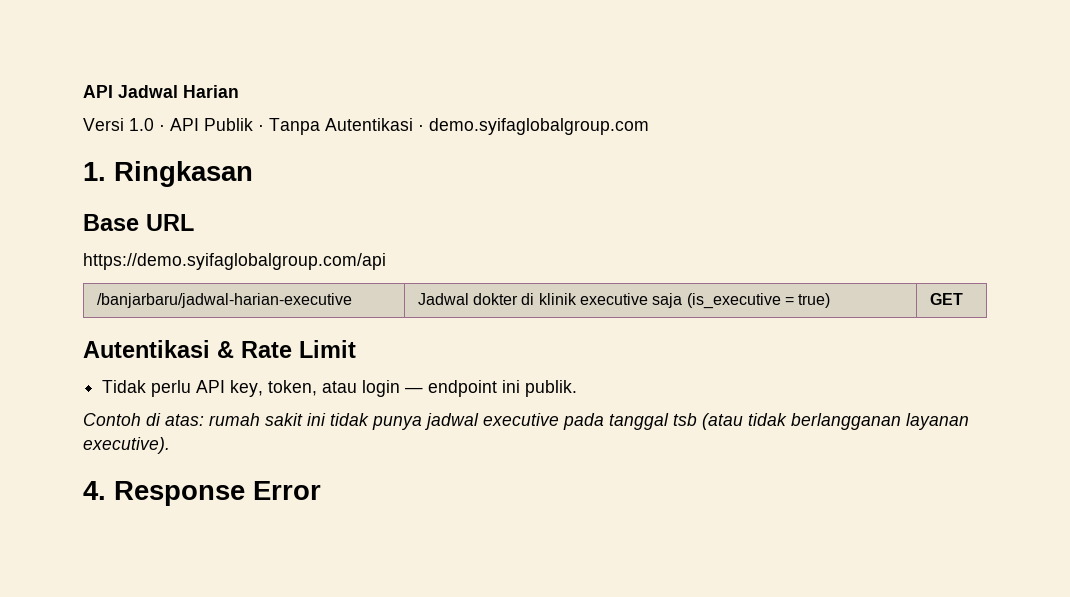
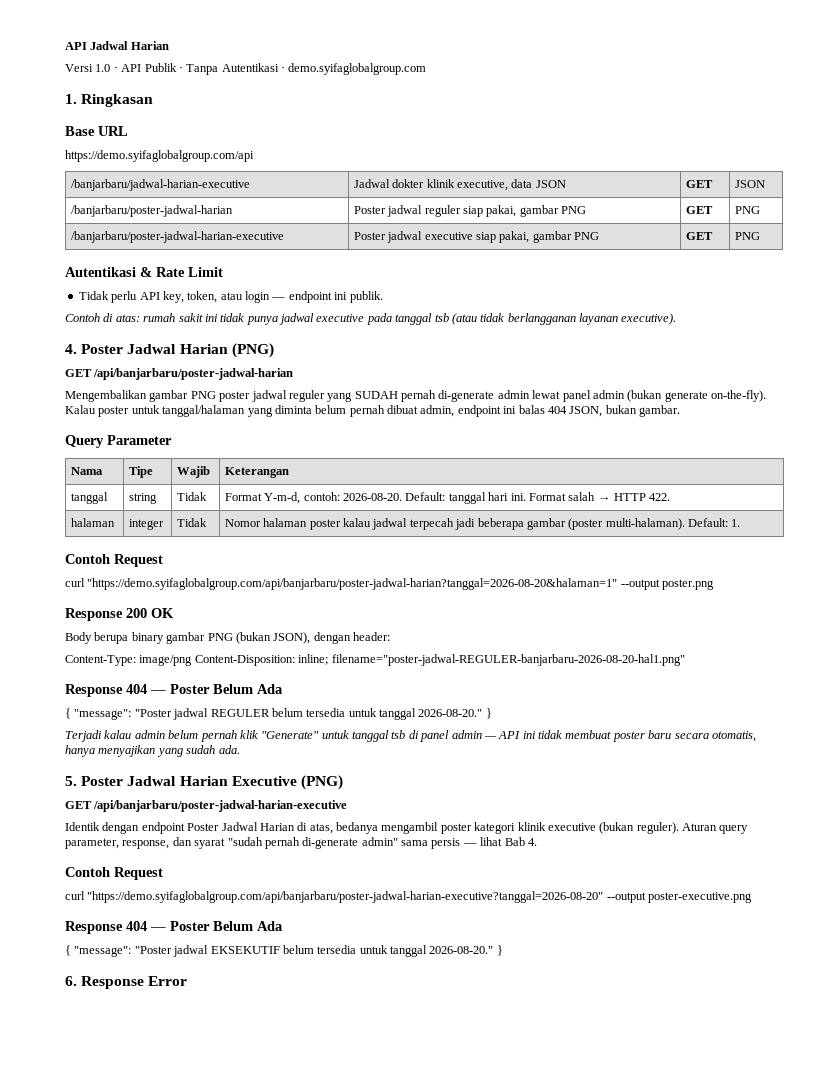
- /banjarbaru/jadwal-harian-executive | Jadwal dokter di klinik executive saja (is_executive = true) | GET
+ /banjarbaru/jadwal-harian-executive | Jadwal dokter klinik executive, data JSON | GET | JSON
+ /banjarbaru/poster-jadwal-harian | Poster jadwal reguler siap pakai, gambar PNG | GET | PNG
+ /banjarbaru/poster-jadwal-harian-executive | Poster jadwal executive siap pakai, gambar PNG | GET | PNG
- 4. Response Error
+ 4. Poster Jadwal Harian (PNG)
+ GET /api/banjarbaru/poster-jadwal-harian
+ Mengembalikan gambar PNG poster jadwal reguler yang SUDAH pernah di-generate admin lewat panel admin (bukan generate on-the-fly). Kalau poster untuk tanggal/halaman yang diminta belum pernah dibuat admin, endpoint ini balas 404 JSON, bukan gambar.
+ Query Parameter
+ Nama | Tipe | Wajib | Keterangan
+ tanggal | string | Tidak | Format Y-m-d, contoh: 2026-08-20. Default: tanggal hari ini. Format salah → HTTP 422.
+ halaman | integer | Tidak | Nomor halaman poster kalau jadwal terpecah jadi beberapa gambar (poster multi-halaman). Default: 1.
+ Contoh Request
+ curl "https://demo.syifaglobalgroup.com/api/banjarbaru/poster-jadwal-harian?tanggal=2026-08-20&halaman=1" --output poster.png
+ Response 200 OK
+ Body berupa binary gambar PNG (bukan JSON), dengan header:
+ Content-Type: image/png Content-Disposition: inline; filename="poster-jadwal-REGULER-banjarbaru-2026-08-20-hal1.png"
+ Response 404 — Poster Belum Ada
+ { "message": "Poster jadwal REGULER belum tersedia untuk tanggal 2026-08-20." }
+ Terjadi kalau admin belum pernah klik "Generate" untuk tanggal tsb di panel admin — API ini tidak membuat poster baru secara otomatis, hanya menyajikan yang sudah ada.
+ 5. Poster Jadwal Harian Executive (PNG)
+ GET /api/banjarbaru/poster-jadwal-harian-executive
+ Identik dengan endpoint Poster Jadwal Harian di atas, bedanya mengambil poster kategori klinik executive (bukan reguler). Aturan query parameter, response, dan syarat "sudah pernah di-generate admin" sama persis — lihat Bab 4.
+ Contoh Request
+ curl "https://demo.syifaglobalgroup.com/api/banjarbaru/poster-jadwal-harian-executive?tanggal=2026-08-20" --output poster-executive.png
+ Response 404 — Poster Belum Ada
+ { "message": "Poster jadwal EKSEKUTIF belum tersedia untuk tanggal 2026-08-20." }
+ 6. Response Error

